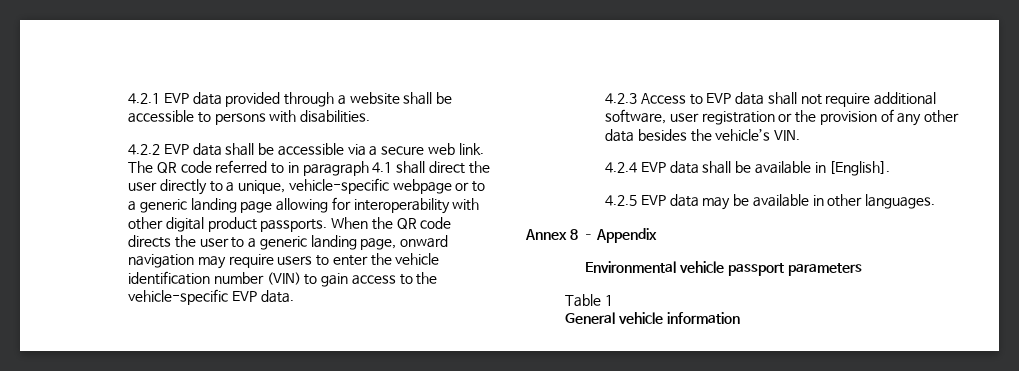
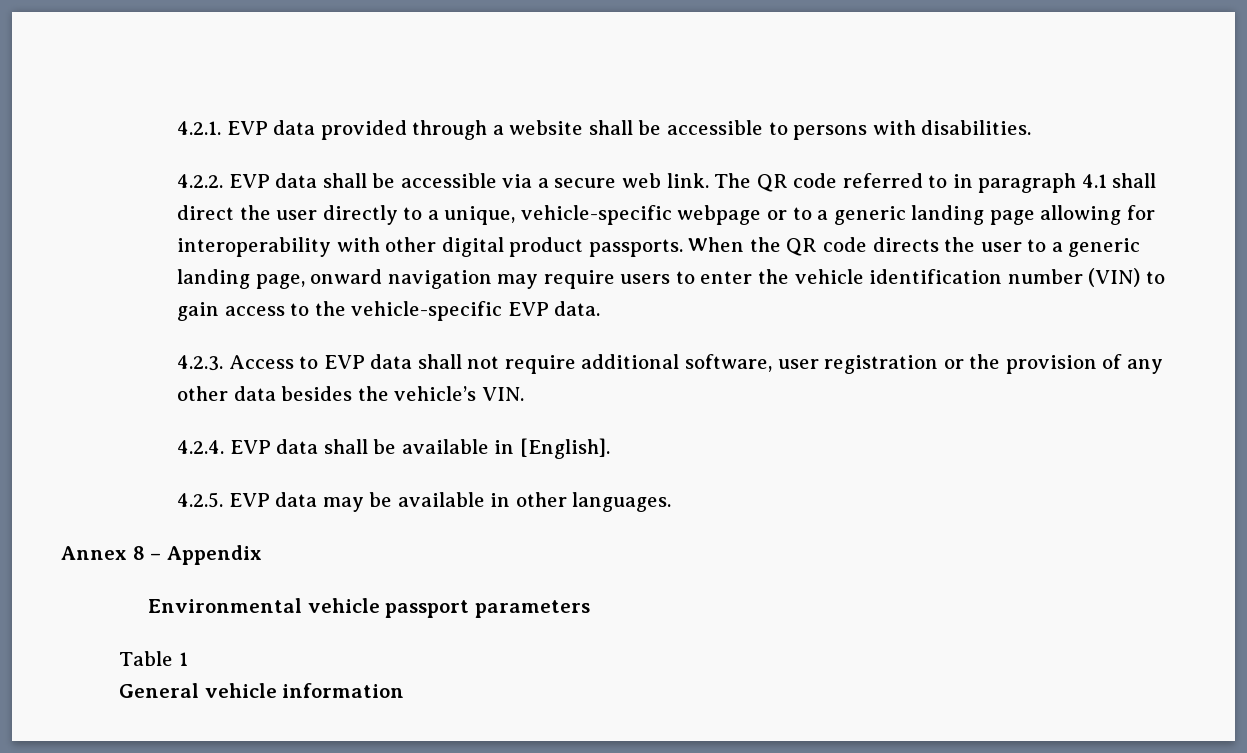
- 4.2.1 EVP data provided through a website shall be accessible to persons with disabilities.
+ 4.2.1. EVP data provided through a website shall be accessible to persons with disabilities.
- 4.2.2 EVP data shall be accessible via a secure web link.
+ 4.2.2. EVP data shall be accessible via a secure web link.
- 4.2.3 Access to EVP data shall not require additional software, user registration or the provision of any other data besides the vehicle’s VIN.
+ 4.2.3. Access to EVP data shall not require additional software, user registration or the provision of any other data besides the vehicle’s VIN.
- 4.2.4 EVP data shall be available in [English].
+ 4.2.4. EVP data shall be available in [English].
- 4.2.5 EVP data may be available in other languages.
+ 4.2.5. EVP data may be available in other languages.

